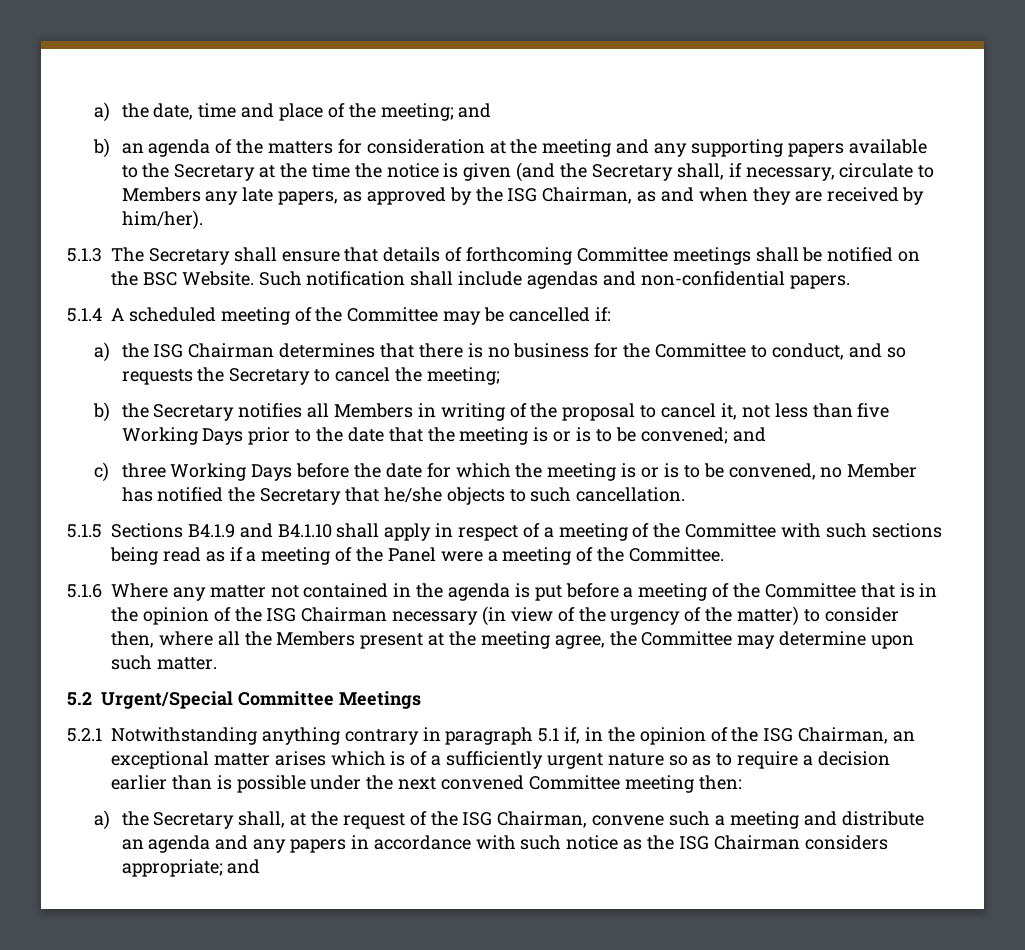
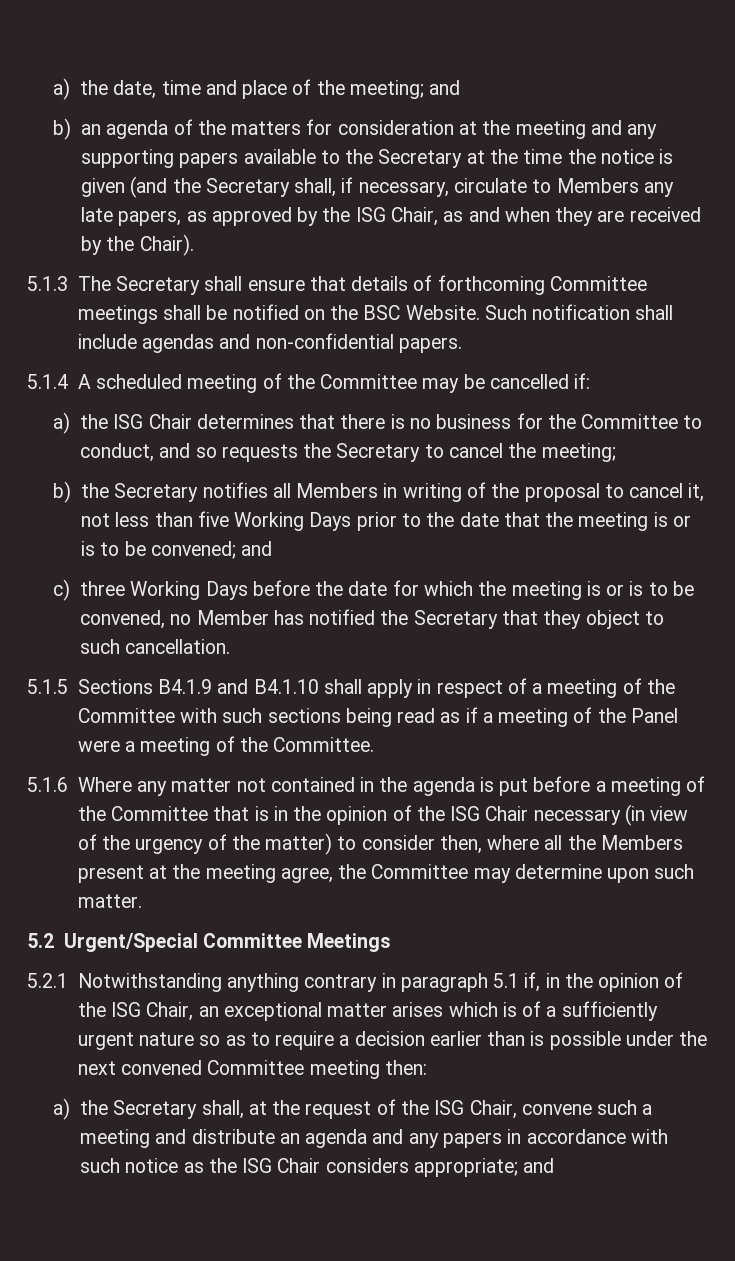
- b) an agenda of the matters for consideration at the meeting and any supporting papers available to the Secretary at the time the notice is given (and the Secretary shall, if necessary, circulate to Members any late papers, as approved by the ISG Chairman, as and when they are received by him/her).
+ b) an agenda of the matters for consideration at the meeting and any supporting papers available to the Secretary at the time the notice is given (and the Secretary shall, if necessary, circulate to Members any late papers, as approved by the ISG Chair, as and when they are received by the Chair).
- a) the ISG Chairman determines that there is no business for the Committee to conduct, and so requests the Secretary to cancel the meeting;
+ a) the ISG Chair determines that there is no business for the Committee to conduct, and so requests the Secretary to cancel the meeting;
- c) three Working Days before the date for which the meeting is or is to be convened, no Member has notified the Secretary that he/she objects to such cancellation.
+ c) three Working Days before the date for which the meeting is or is to be convened, no Member has notified the Secretary that they object to such cancellation.
- 5.1.6 Where any matter not contained in the agenda is put before a meeting of the Committee that is in the opinion of the ISG Chairman necessary (in view of the urgency of the matter) to consider then, where all the Members present at the meeting agree, the Committee may determine upon such matter.
+ 5.1.6 Where any matter not contained in the agenda is put before a meeting of the Committee that is in the opinion of the ISG Chair necessary (in view of the urgency of the matter) to consider then, where all the Members present at the meeting agree, the Committee may determine upon such matter.
- 5.2.1 Notwithstanding anything contrary in paragraph 5.1 if, in the opinion of the ISG Chairman, an exceptional matter arises which is of a sufficiently urgent nature so as to require a decision earlier than is possible under the next convened Committee meeting then:
+ 5.2.1 Notwithstanding anything contrary in paragraph 5.1 if, in the opinion of the ISG Chair, an exceptional matter arises which is of a sufficiently urgent nature so as to require a decision earlier than is possible under the next convened Committee meeting then:
- a) the Secretary shall, at the request of the ISG Chairman, convene such a meeting and distribute an agenda and any papers in accordance with such notice as the ISG Chairman considers appropriate; and
+ a) the Secretary shall, at the request of the ISG Chair, convene such a meeting and distribute an agenda and any papers in accordance with such notice as the ISG Chair considers appropriate; and

